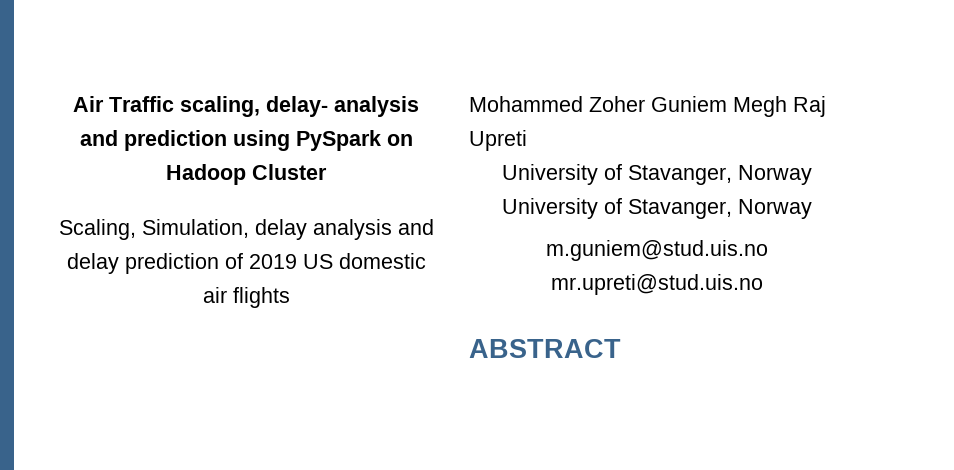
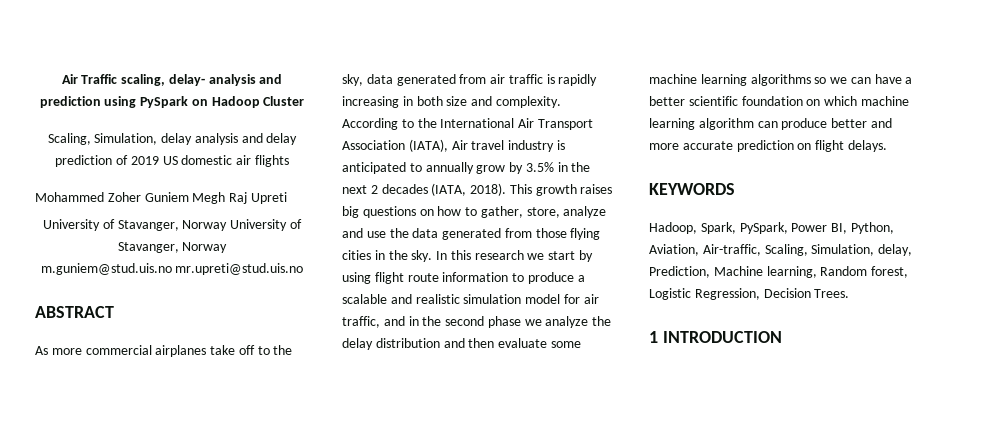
+ As more commercial airplanes take off to the sky, data generated from air traffic is rapidly increasing in both size and complexity. According to the International Air Transport Association (IATA), Air travel industry is anticipated to annually grow by 3.5% in the next 2 decades (IATA, 2018). This growth raises big questions on how to gather, store, analyze and use the data generated from those flying cities in the sky. In this research we start by using flight route information to produce a scalable and realistic simulation model for air traffic, and in the second phase we analyze the delay distribution and then evaluate some machine learning algorithms so we can have a better scientific foundation on which machine learning algorithm can produce better and more accurate prediction on flight delays.
+ KEYWORDS
+ Hadoop, Spark, PySpark, Power BI, Python, Aviation, Air-traffic, Scaling, Simulation, delay, Prediction, Machine learning, Random forest, Logistic Regression, Decision Trees.
+ 1 INTRODUCTION

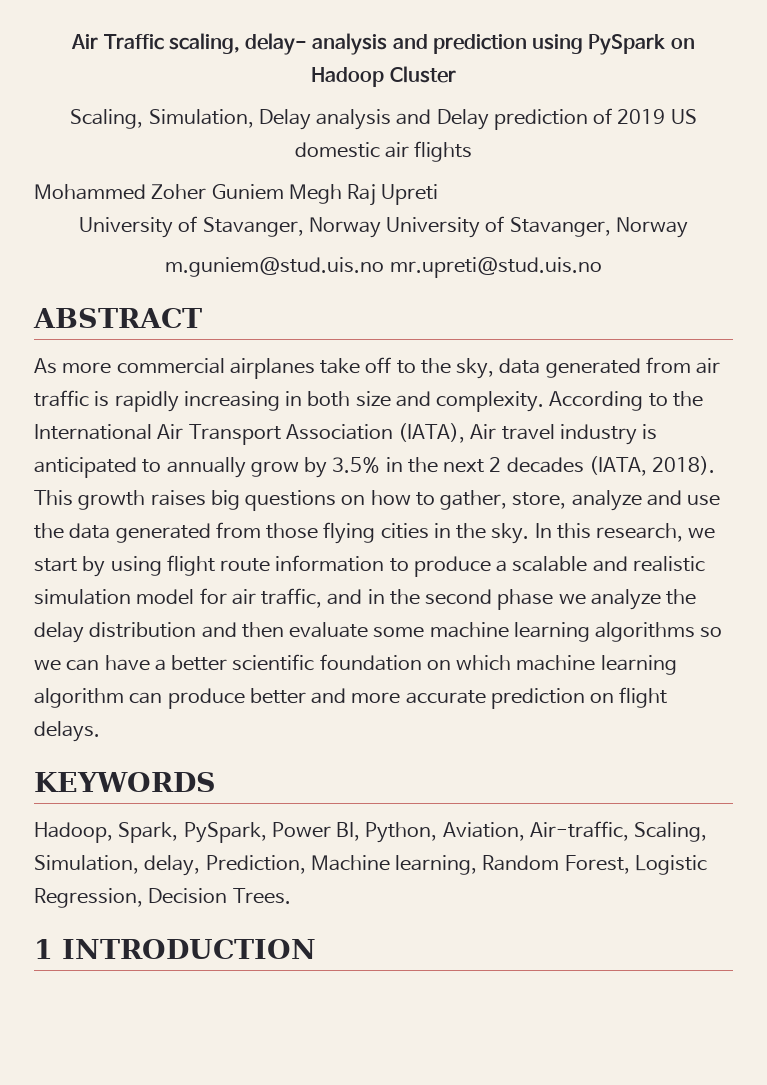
- Scaling, Simulation, delay analysis and delay prediction of 2019 US domestic air flights
+ Scaling, Simulation, Delay analysis and Delay prediction of 2019 US domestic air flights
- In this research we start by using flight route information to produce a scalable and realistic simulation model for air traffic, and in the second phase we analyze the delay distribution and then evaluate some machine learning algorithms so we can have a better scientific foundation on which machine learning algorithm can produce better and more accurate prediction on flight delays.
+ In this research, we start by using flight route information to produce a scalable and realistic simulation model for air traffic, and in the second phase we analyze the delay distribution and then evaluate some machine learning algorithms so we can have a better scientific foundation on which machine learning algorithm can produce better and more accurate prediction on flight delays.
- Hadoop, Spark, PySpark, Power BI, Python, Aviation, Air-traffic, Scaling, Simulation, delay, Prediction, Machine learning, Random forest, Logistic Regression, Decision Trees.
+ Hadoop, Spark, PySpark, Power BI, Python, Aviation, Air-traffic, Scaling, Simulation, delay, Prediction, Machine learning, Random Forest, Logistic Regression, Decision Trees.

